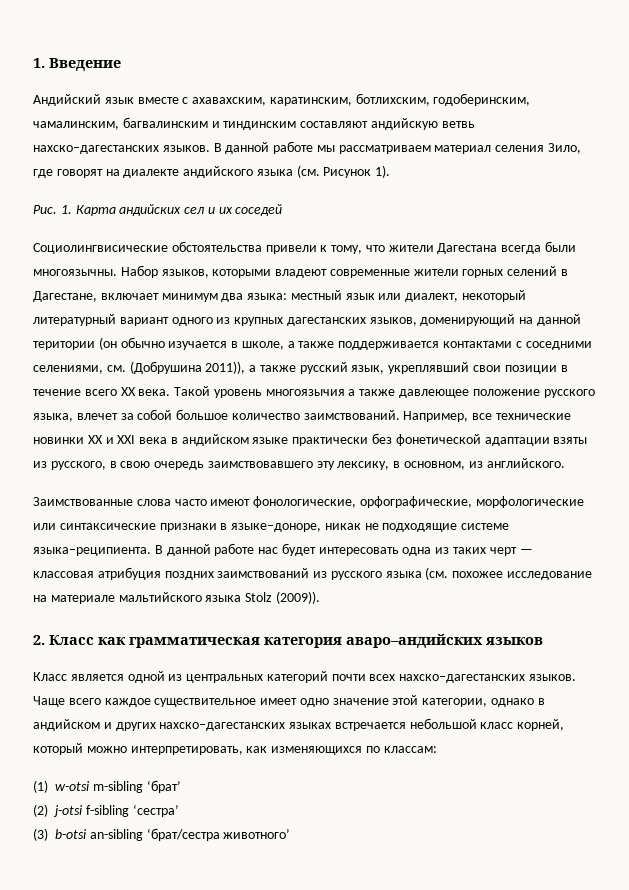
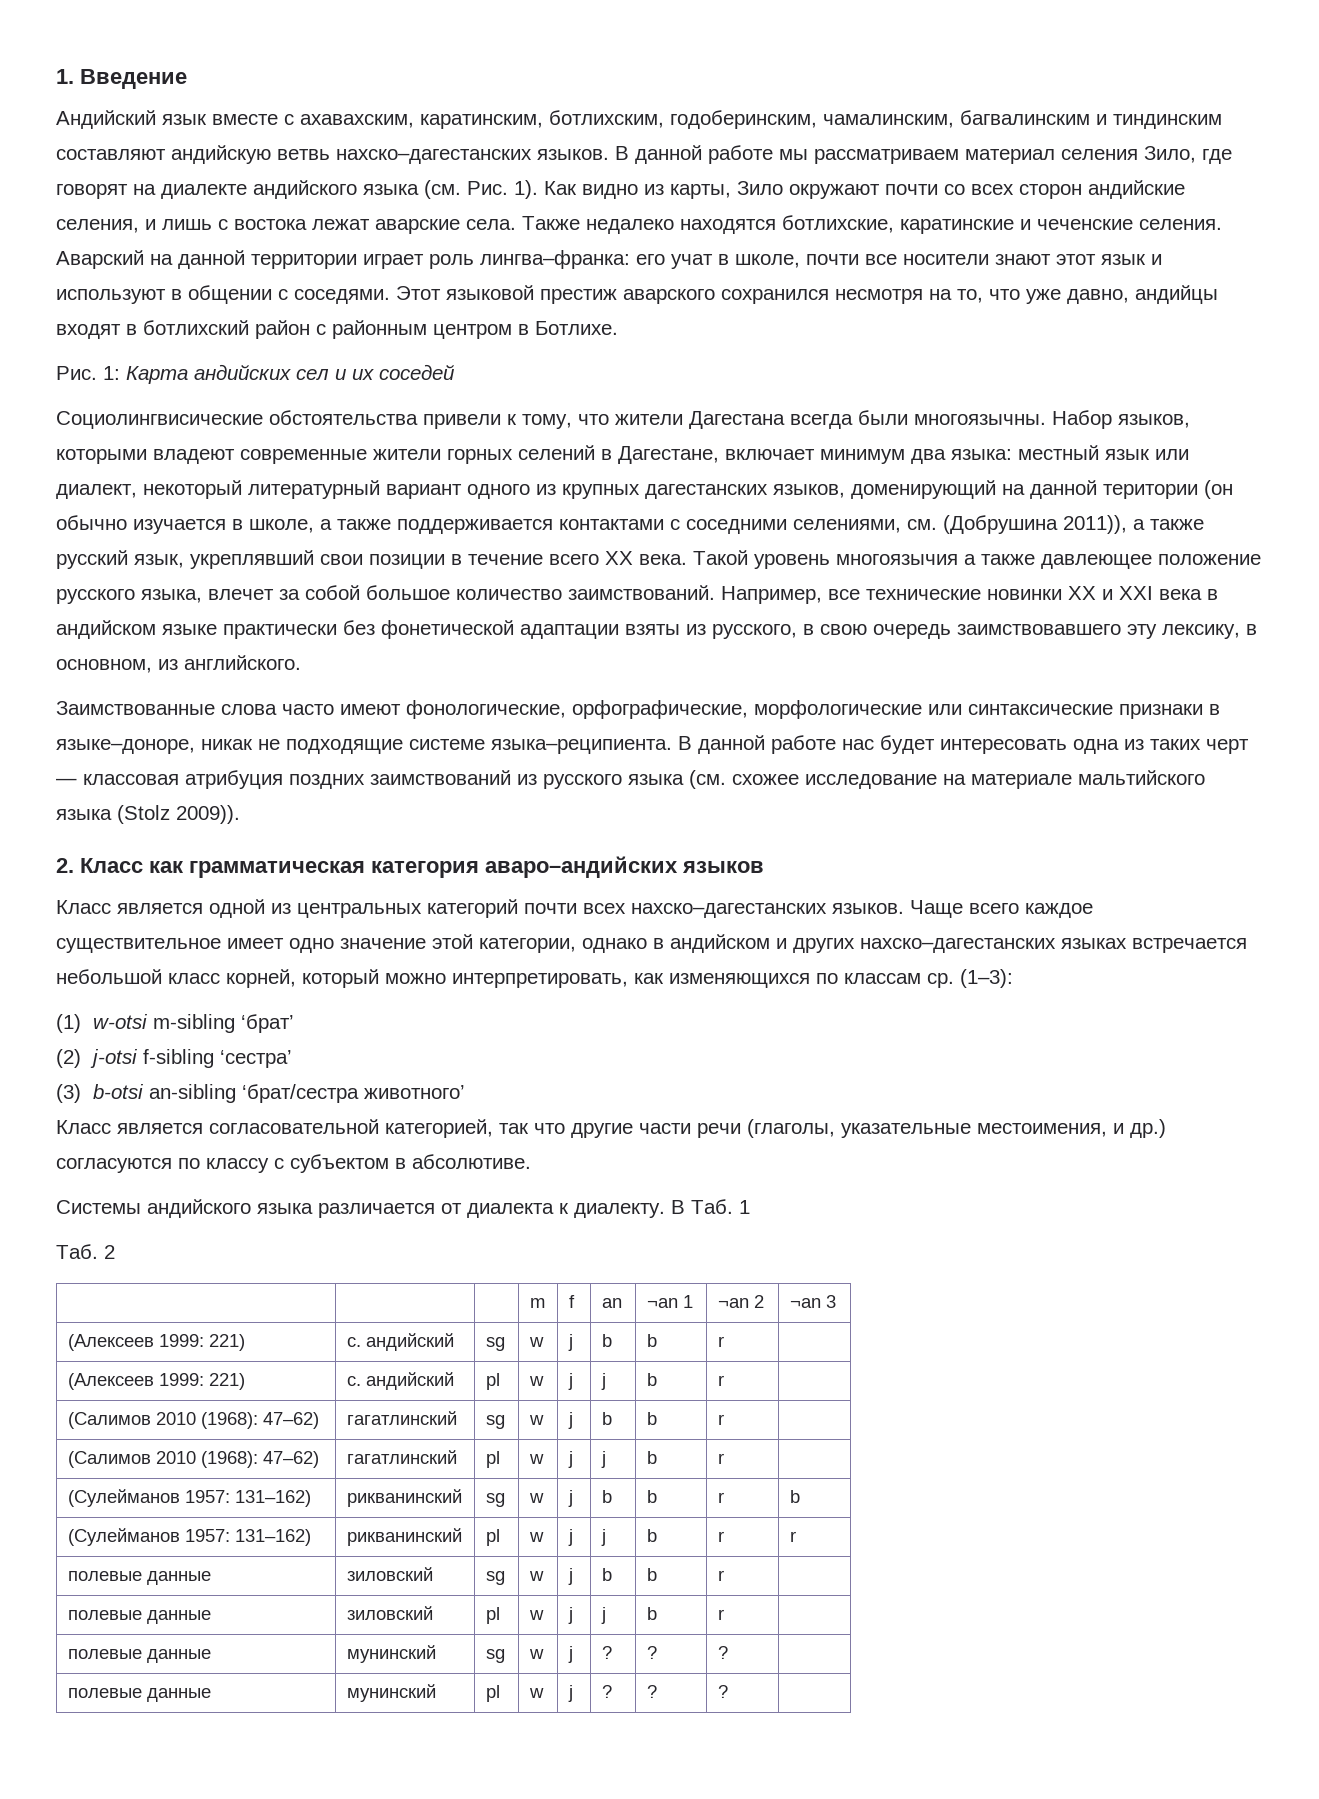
- Рисунок 1).
- Рис. 1. Карта андийских сел и их соседей
+ Рис. 1). Как видно из карты, Зило окружают почти со всех сторон андийские селения, и лишь с востока лежат аварские села. Также недалеко находятся ботлихские, каратинские и чеченские селения. Аварский на данной территории играет роль лингва–франка: его учат в школе, почти все носители знают этот язык и используют в общении с соседями. Этот языковой престиж аварского сохранился несмотря на то, что уже давно, андийцы входят в ботлихский район с районным центром в Ботлихе.
+ Рис. 1: Карта андийских сел и их соседей
- В данной работе нас будет интересовать одна из таких черт — классовая атрибуция поздних заимствований из русского языка (см. похожее исследование на материале мальтийского языка Stolz (2009)).
+ В данной работе нас будет интересовать одна из таких черт — классовая атрибуция поздних заимствований из русского языка (см. схожее исследование на материале мальтийского языка (Stolz 2009)).
- Чаще всего каждое существительное имеет одно значение этой категории, однако в андийском и других нахско–дагестанских языках встречается небольшой класс корней, который можно интерпретировать, как изменяющихся по классам:
+ Чаще всего каждое существительное имеет одно значение этой категории, однако в андийском и других нахско–дагестанских языках встречается небольшой класс корней, который можно интерпретировать, как изменяющихся по классам ср. (1–3):
+ Класс является согласовательной категорией, так что другие части речи (глаголы, указательные местоимения, и др.) согласуются по классу с субъектом в абсолютиве.
+ Системы андийского языка различается от диалекта к диалекту. В Таб. 1
+ Таб. 2
+ | | | m | f | an | ¬an 1 | ¬an 2 | ¬an 3
+ (Алексеев 1999: 221) | с. андийский | sg | w | j | b | b | r |
+ (Алексеев 1999: 221) | с. андийский | pl | w | j | j | b | r |
+ (Салимов 2010 (1968): 47–62) | гагатлинский | sg | w | j | b | b | r |
+ (Салимов 2010 (1968): 47–62) | гагатлинский | pl | w | j | j | b | r |
+ (Сулейманов 1957: 131–162) | рикванинский | sg | w | j | b | b | r | b
+ (Сулейманов 1957: 131–162) | рикванинский | pl | w | j | j | b | r | r
+ полевые данные | зиловский | sg | w | j | b | b | r |
+ полевые данные | зиловский | pl | w | j | j | b | r |
+ полевые данные | мунинский | sg | w | j | ? | ? | ? |
+ полевые данные | мунинский | pl | w | j | ? | ? | ? |

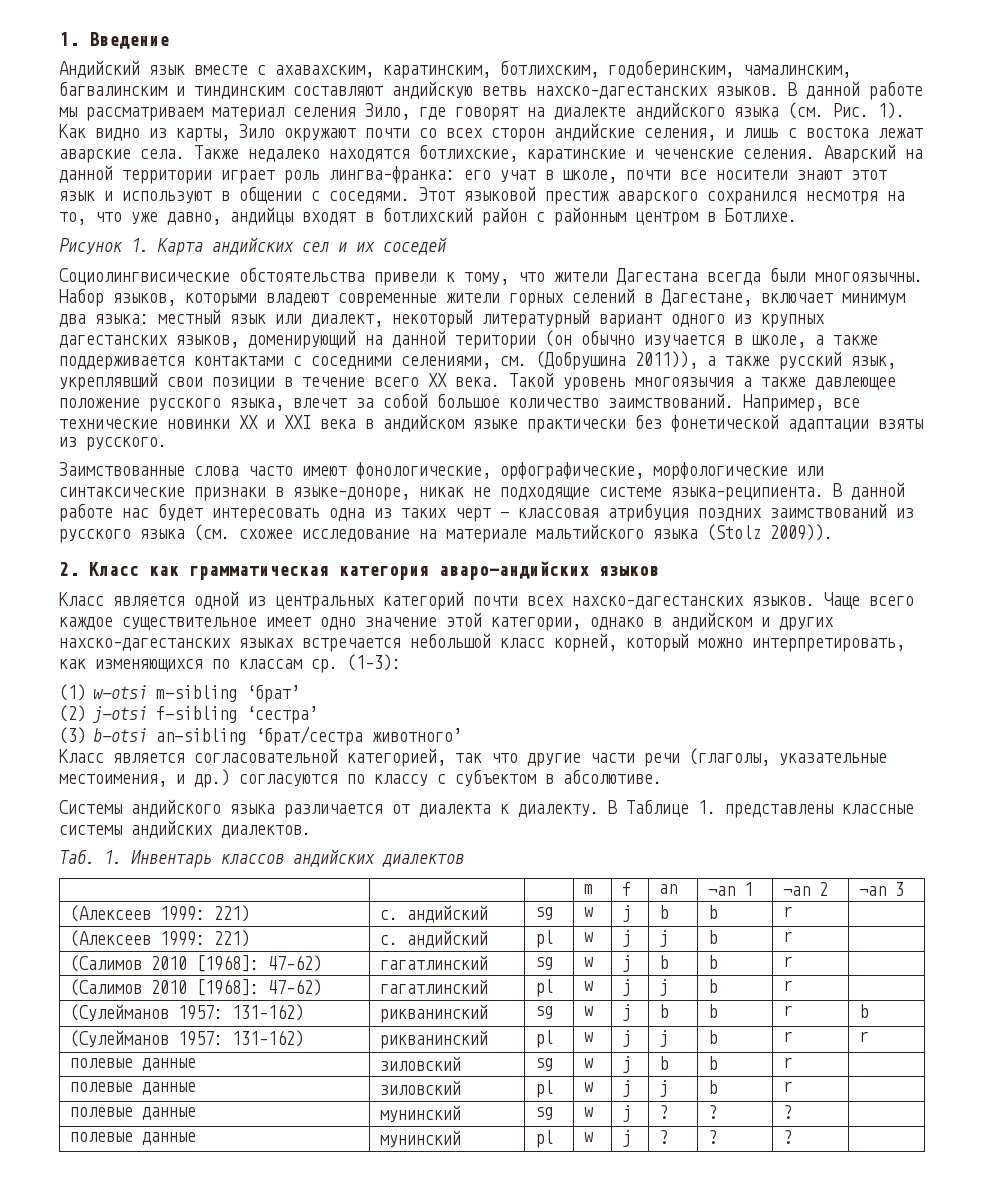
- Рис. 1: Карта андийских сел и их соседей
+ Рисунок 1. Карта андийских сел и их соседей
- Например, все технические новинки XX и XXI века в андийском языке практически без фонетической адаптации взяты из русского, в свою очередь заимствовавшего эту лексику, в основном, из английского.
+ Например, все технические новинки XX и XXI века в андийском языке практически без фонетической адаптации взяты из русского.
- В Таб. 1
- Таб. 2
+ В Таблице 1. представлены классные системы андийских диалектов.
+ Таб. 1. Инвентарь классов андийских диалектов
- (Салимов 2010 (1968): 47–62) | гагатлинский | sg | w | j | b | b | r |
+ (Салимов 2010 [1968]: 47–62) | гагатлинский | sg | w | j | b | b | r |
- (Салимов 2010 (1968): 47–62) | гагатлинский | pl | w | j | j | b | r |
+ (Салимов 2010 [1968]: 47–62) | гагатлинский | pl | w | j | j | b | r |

